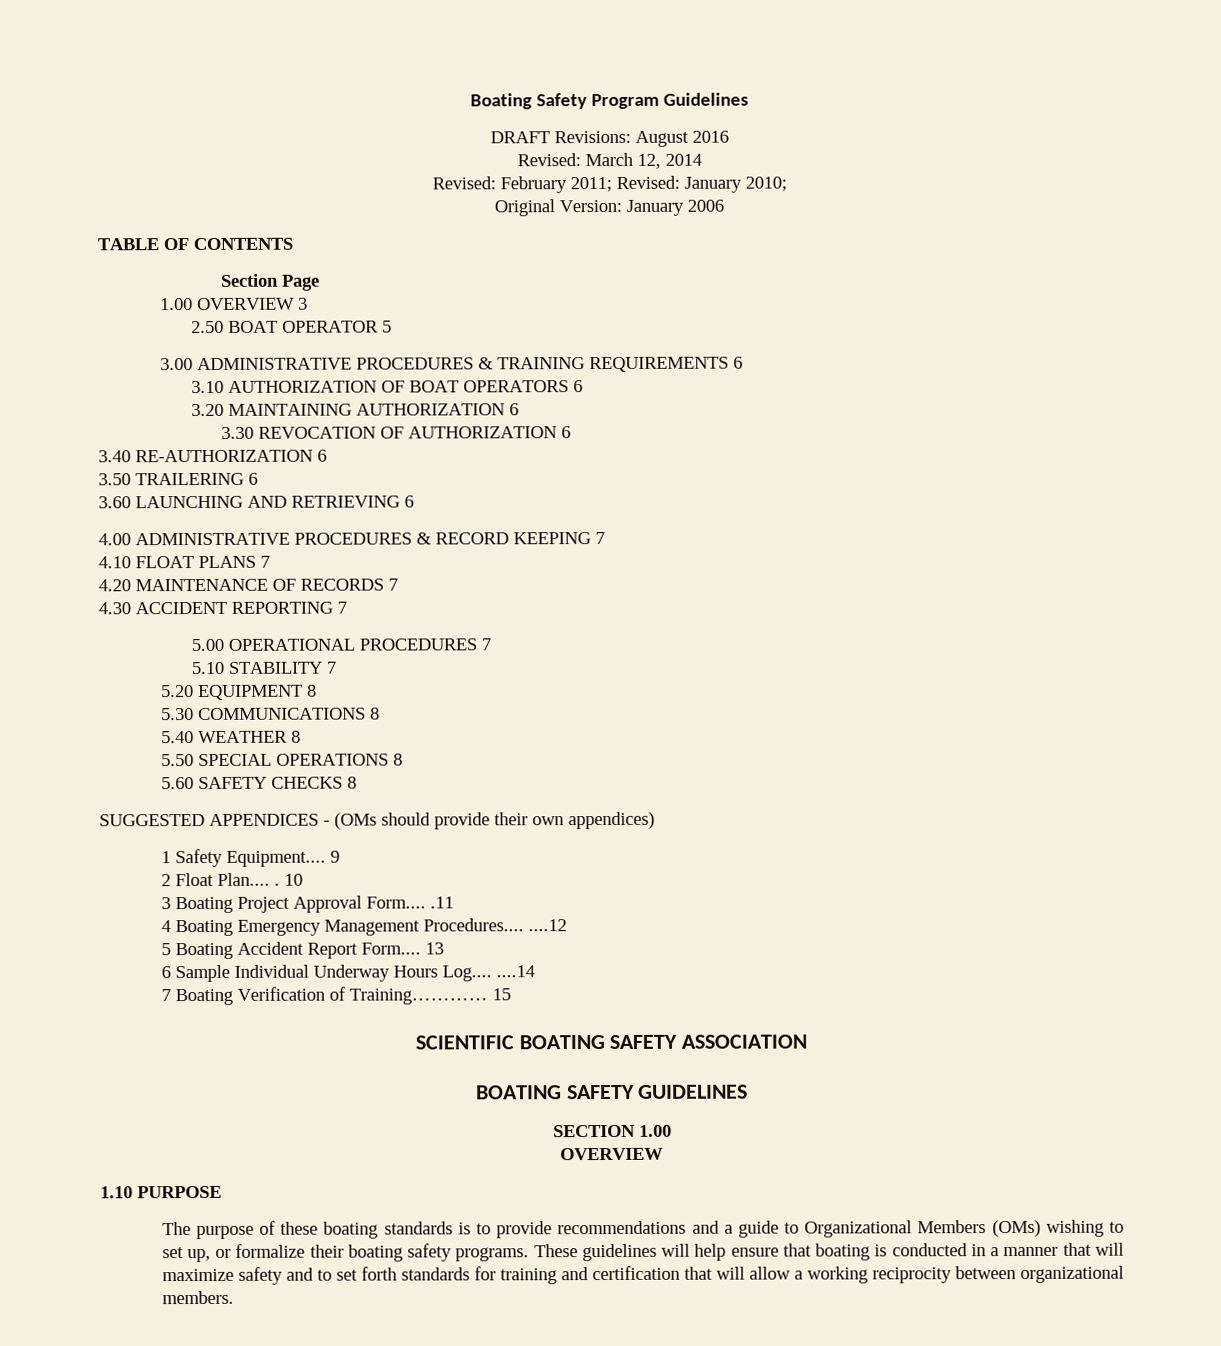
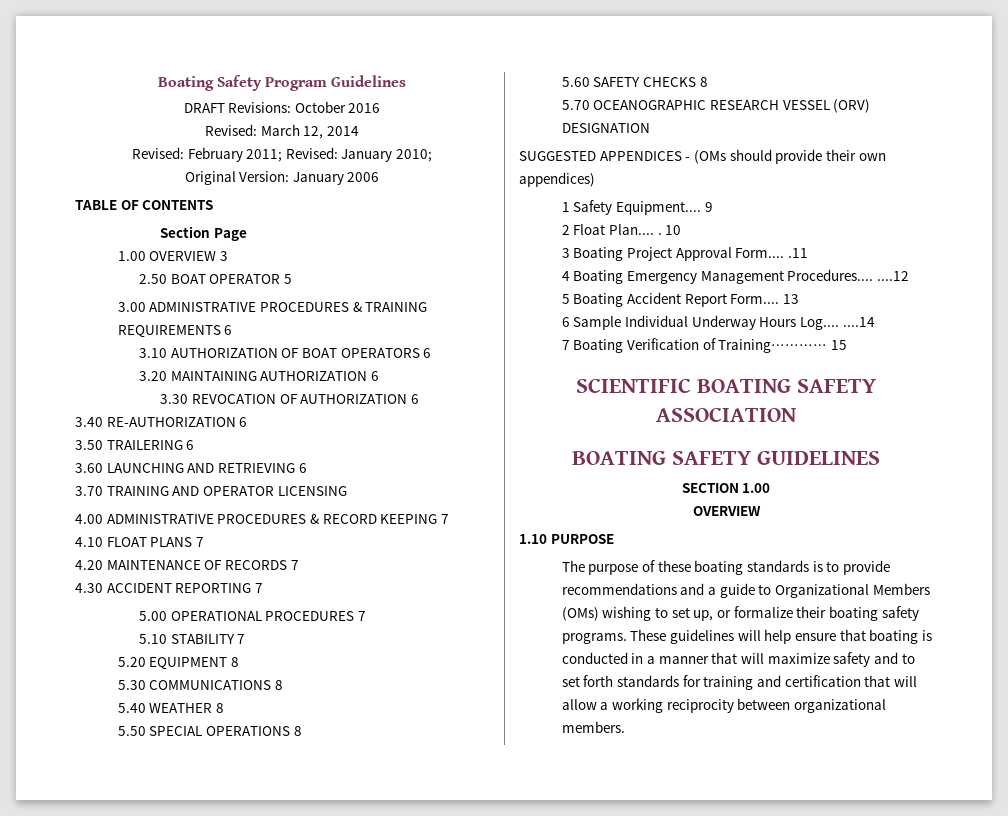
- DRAFT Revisions: August 2016
+ DRAFT Revisions: October 2016
+ 3.70 TRAINING AND OPERATOR LICENSING
+ 5.70 OCEANOGRAPHIC RESEARCH VESSEL (ORV) DESIGNATION

